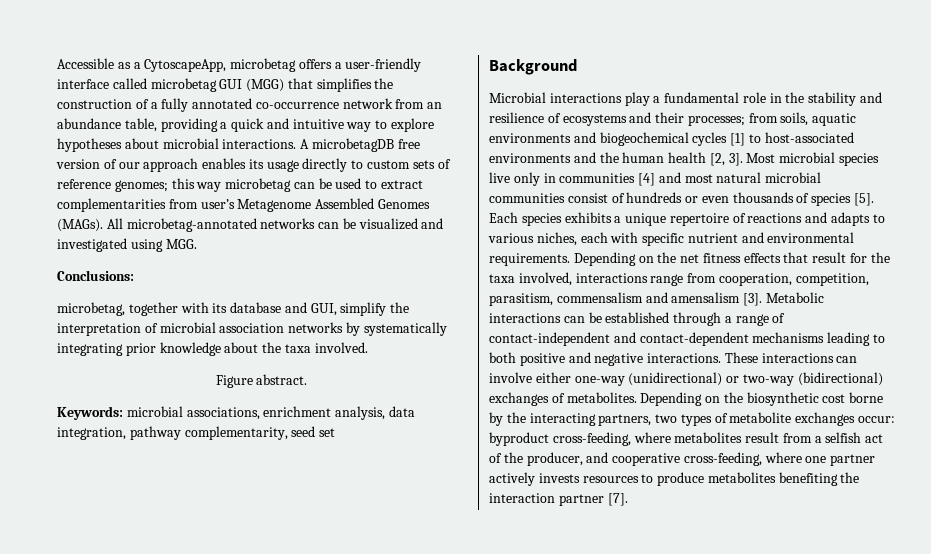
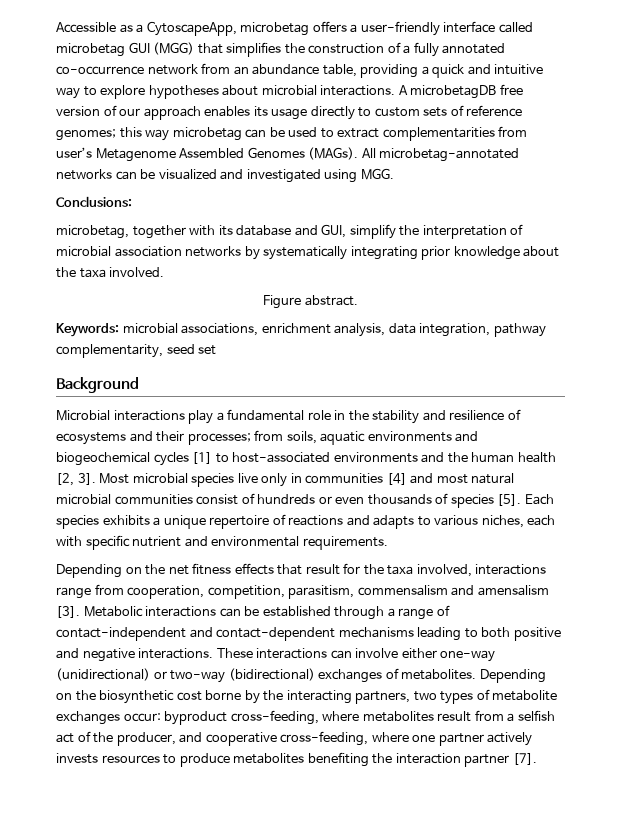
- Each species exhibits a unique repertoire of reactions and adapts to various niches, each with specific nutrient and environmental requirements. Depending on the net fitness effects that result for the taxa involved, interactions range from cooperation, competition, parasitism, commensalism and amensalism [3].
+ Each species exhibits a unique repertoire of reactions and adapts to various niches, each with specific nutrient and environmental requirements.
+ Depending on the net fitness effects that result for the taxa involved, interactions range from cooperation, competition, parasitism, commensalism and amensalism [3].

